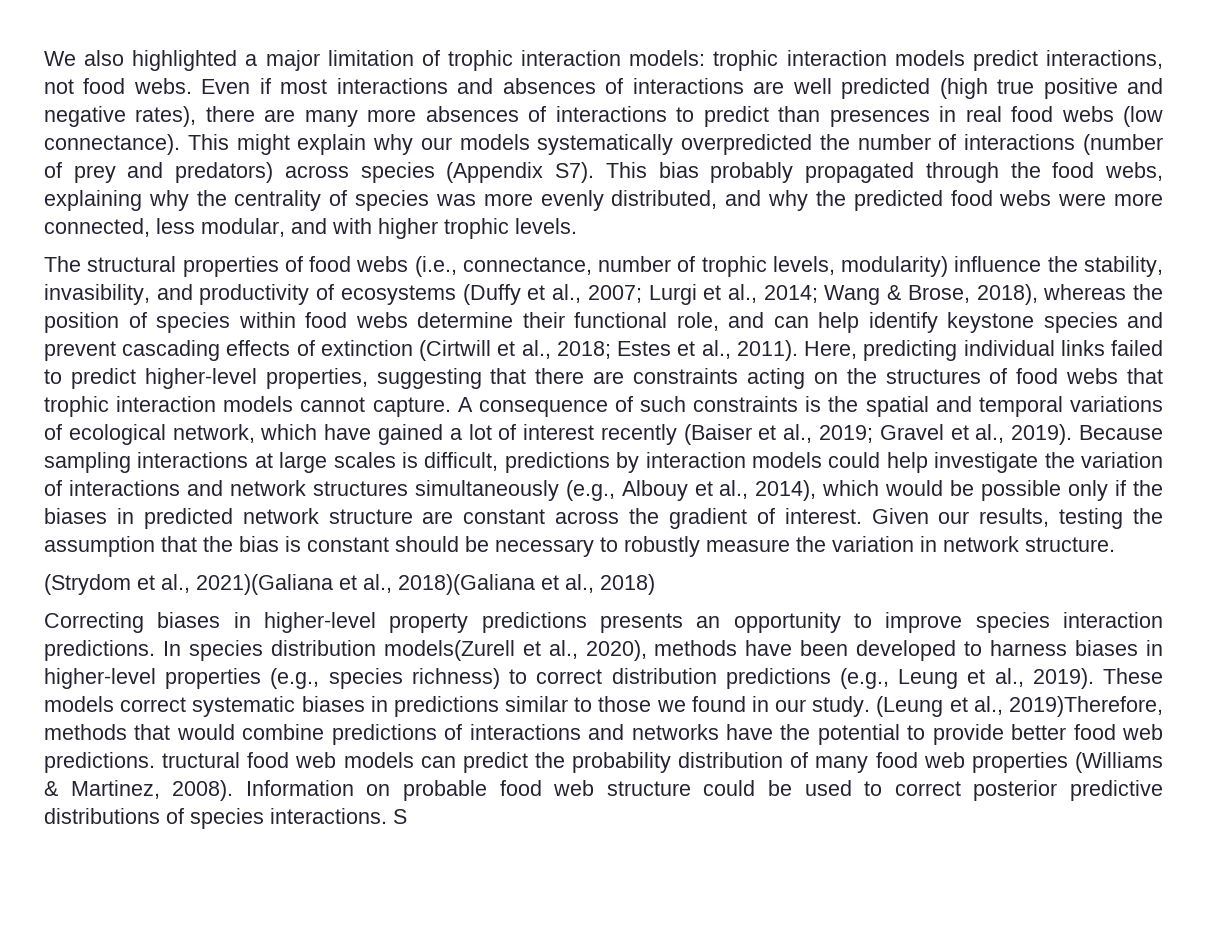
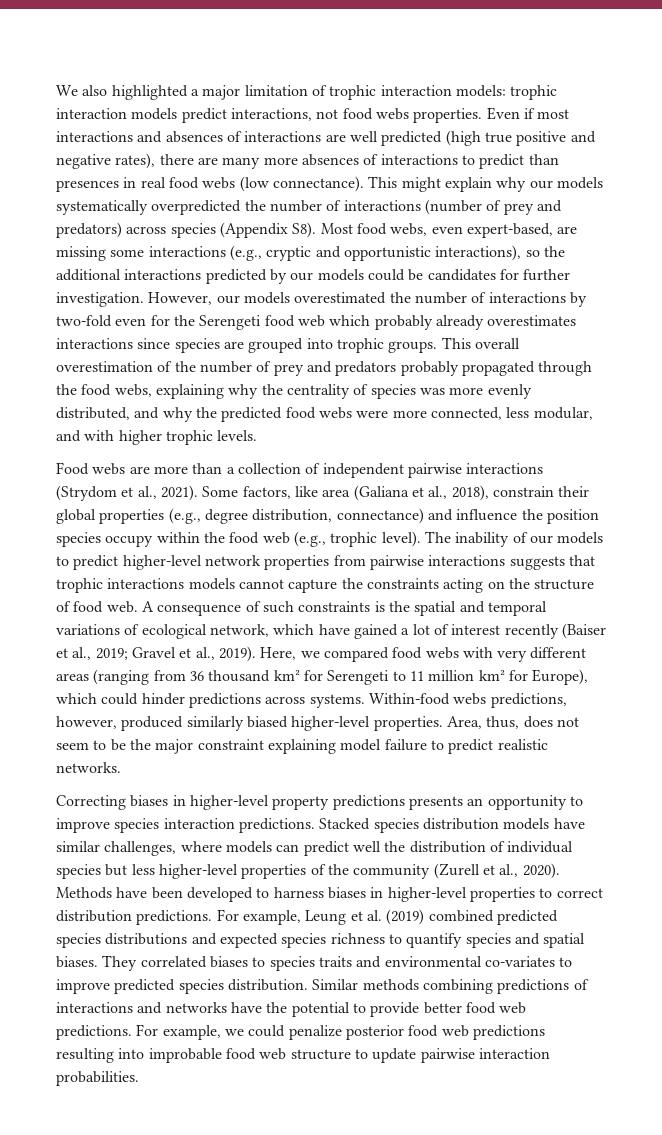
- We also highlighted a major limitation of trophic interaction models: trophic interaction models predict interactions, not food webs.
+ We also highlighted a major limitation of trophic interaction models: trophic interaction models predict interactions, not food webs properties.
- This might explain why our models systematically overpredicted the number of interactions (number of prey and predators) across species (Appendix S7). This bias probably propagated through the food webs, explaining why the centrality of species was more evenly distributed, and why the predicted food webs were more connected, less modular, and with higher trophic levels.
+ This might explain why our models systematically overpredicted the number of interactions (number of prey and predators) across species (Appendix S8). Most food webs, even expert-based, are missing some interactions (e.g., cryptic and opportunistic interactions), so the additional interactions predicted by our models could be candidates for further investigation. However, our models overestimated the number of interactions by two-fold even for the Serengeti food web which probably already overestimates interactions since species are grouped into trophic groups. This overall overestimation of the number of prey and predators probably propagated through the food webs, explaining why the centrality of species was more evenly distributed, and why the predicted food webs were more connected, less modular, and with higher trophic levels.
- The structural properties of food webs (i.e., connectance, number of trophic levels, modularity) influence the stability, invasibility, and productivity of ecosystems (Duffy et al., 2007; Lurgi et al., 2014; Wang & Brose, 2018), whereas the position of species within food webs determine their functional role, and can help identify keystone species and prevent cascading effects of extinction (Cirtwill et al., 2018; Estes et al., 2011). Here, predicting individual links failed to predict higher-level properties, suggesting that there are constraints acting on the structures of food webs that trophic interaction models cannot capture.
+ Food webs are more than a collection of independent pairwise interactions (Strydom et al., 2021). Some factors, like area (Galiana et al., 2018), constrain their global properties (e.g., degree distribution, connectance) and influence the position species occupy within the food web (e.g., trophic level). The inability of our models to predict higher-level network properties from pairwise interactions suggests that trophic interactions models cannot capture the constraints acting on the structure of food web.
- Because sampling interactions at large scales is difficult, predictions by interaction models could help investigate the variation of interactions and network structures simultaneously (e.g., Albouy et al., 2014), which would be possible only if the biases in predicted network structure are constant across the gradient of interest. Given our results, testing the assumption that the bias is constant should be necessary to robustly measure the variation in network structure.
- (Strydom et al., 2021)(Galiana et al., 2018)(Galiana et al., 2018)
+ Here, we compared food webs with very different areas (ranging from 36 thousand km² for Serengeti to 11 million km² for Europe), which could hinder predictions across systems. Within-food webs predictions, however, produced similarly biased higher-level properties. Area, thus, does not seem to be the major constraint explaining model failure to predict realistic networks.
- In species distribution models(Zurell et al., 2020), methods have been developed to harness biases in higher-level properties (e.g., species richness) to correct distribution predictions (e.g., Leung et al., 2019). These models correct systematic biases in predictions similar to those we found in our study. (Leung et al., 2019)Therefore, methods that would combine predictions of interactions and networks have the potential to provide better food web predictions. tructural food web models can predict the probability distribution of many food web properties (Williams & Martinez, 2008). Information on probable food web structure could be used to correct posterior predictive distributions of species interactions. S
+ Stacked species distribution models have similar challenges, where models can predict well the distribution of individual species but less higher-level properties of the community (Zurell et al., 2020). Methods have been developed to harness biases in higher-level properties to correct distribution predictions. For example, Leung et al. (2019) combined predicted species distributions and expected species richness to quantify species and spatial biases. They correlated biases to species traits and environmental co-variates to improve predicted species distribution. Similar methods combining predictions of interactions and networks have the potential to provide better food web predictions. For example, we could penalize posterior food web predictions resulting into improbable food web structure to update pairwise interaction probabilities.

